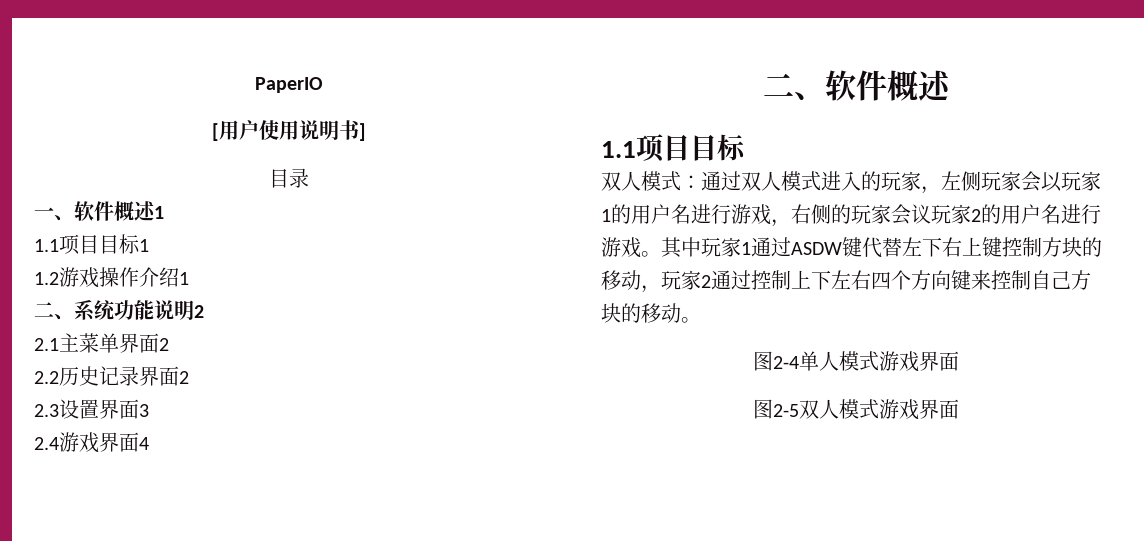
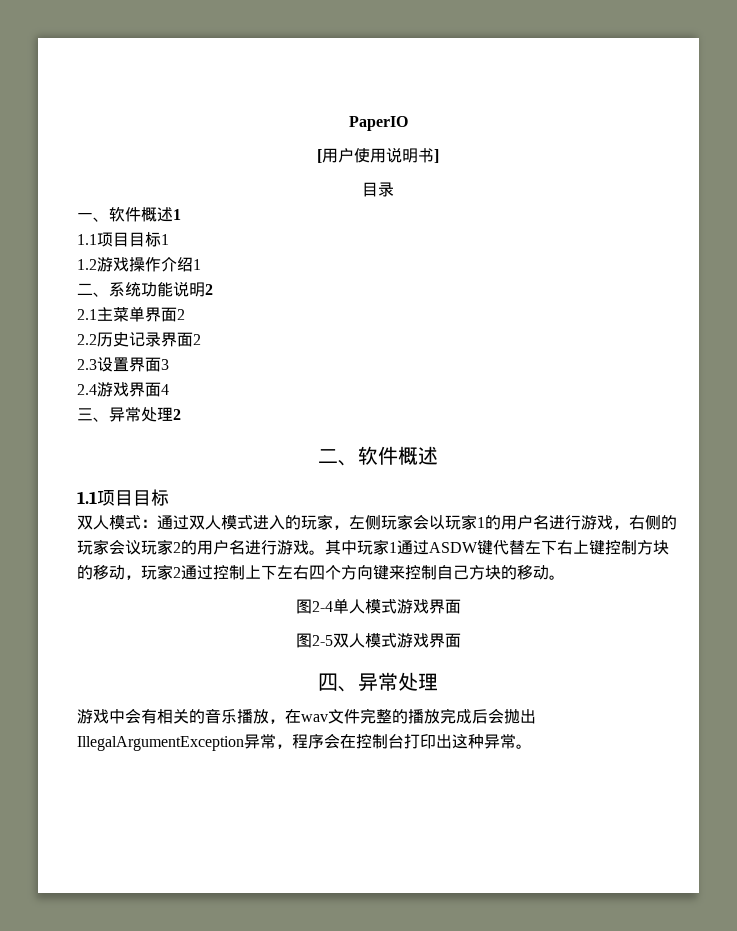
+ 三、异常处理2
+ 四、异常处理
+ 游戏中会有相关的音乐播放，在wav文件完整的播放完成后会抛出IllegalArgumentException异常，程序会在控制台打印出这种异常。

